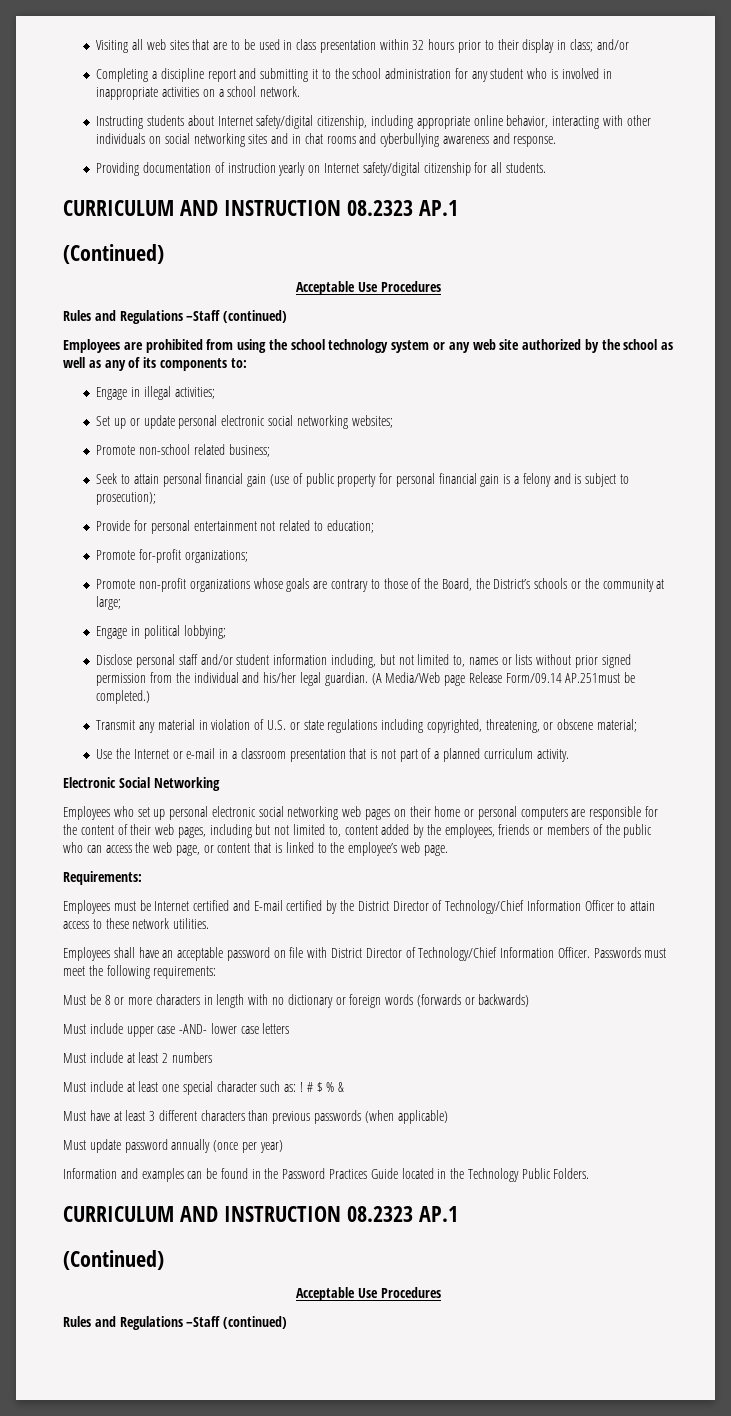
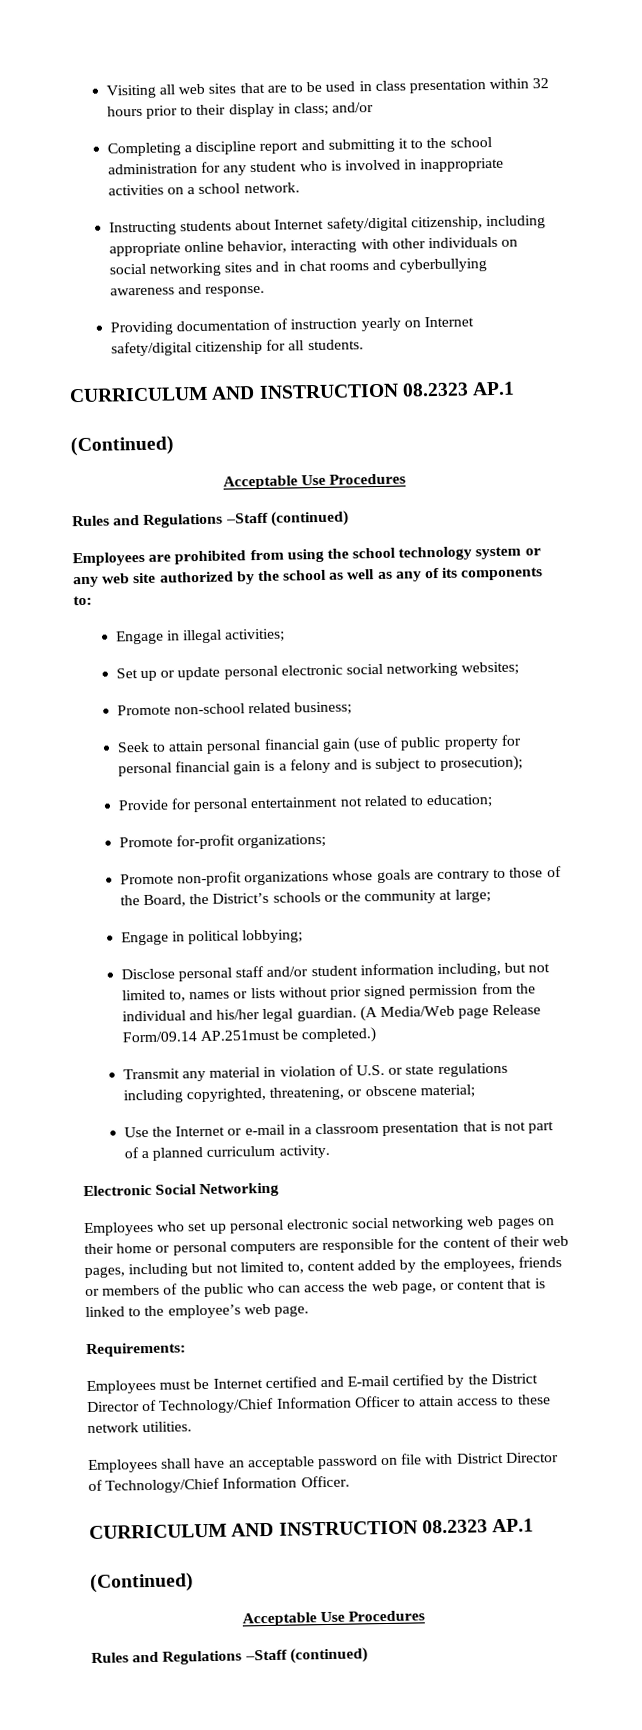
- Passwords must meet the following requirements:
- Must be 8 or more characters in length with no dictionary or foreign words (forwards or backwards)
- Must include upper case -AND- lower case letters
- Must include at least 2 numbers
- Must include at least one special character such as: ! # $ % &
- Must have at least 3 different characters than previous passwords (when applicable)
- Must update password annually (once per year)
- Information and examples can be found in the Password Practices Guide located in the Technology Public Folders.

